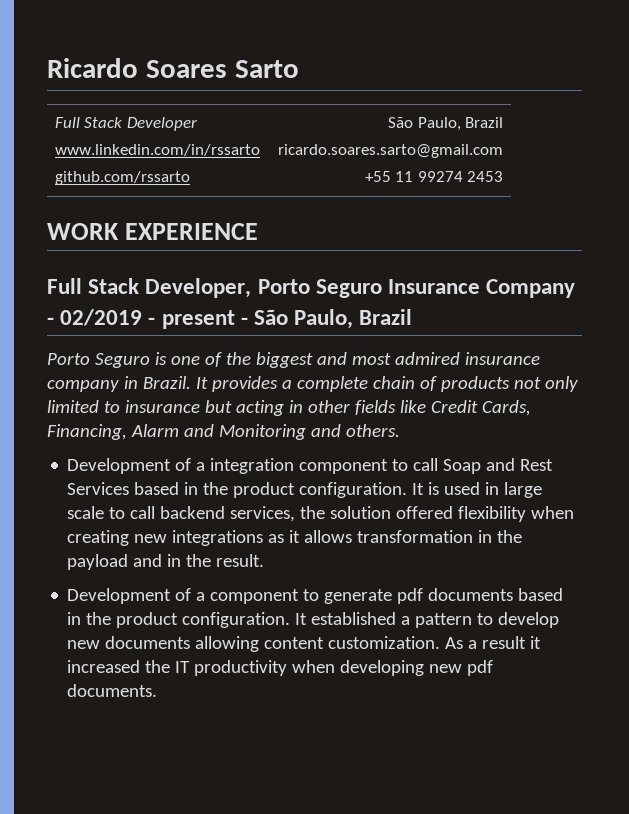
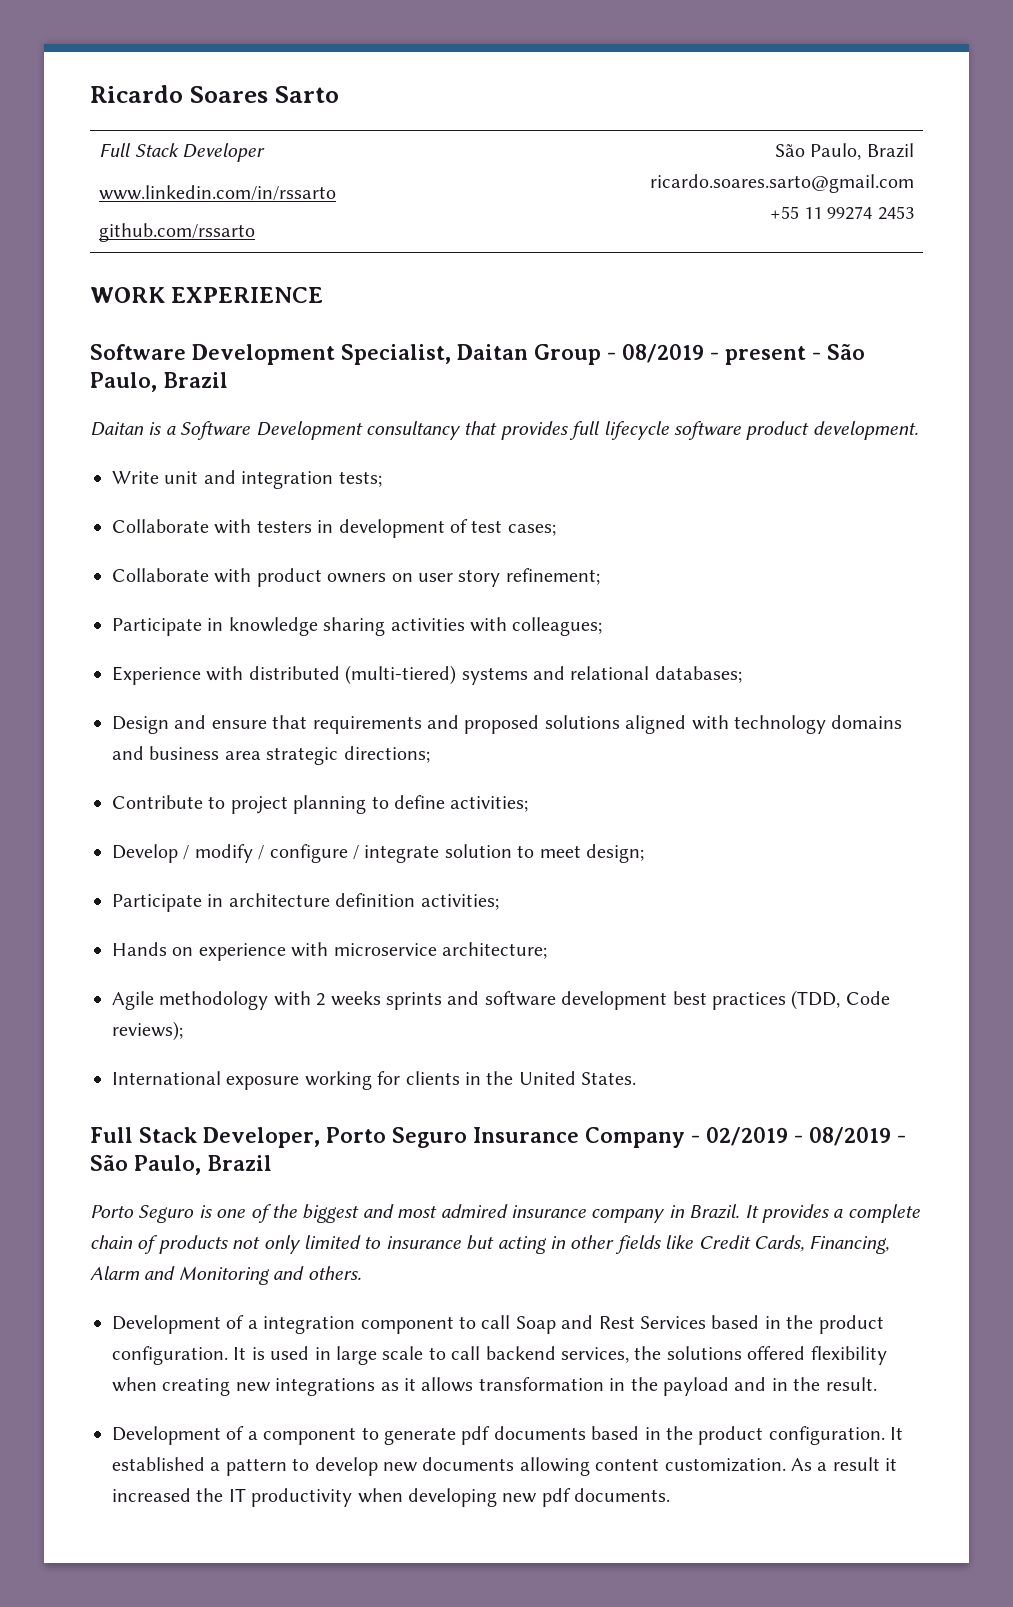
+ Software Development Specialist, Daitan Group - 08/2019 - present - São Paulo, Brazil
+ Daitan is a Software Development consultancy that provides full lifecycle software product development.
+ Write unit and integration tests;
+ Collaborate with testers in development of test cases;
+ Collaborate with product owners on user story refinement;
+ Participate in knowledge sharing activities with colleagues;
+ Experience with distributed (multi-tiered) systems and relational databases;
+ Design and ensure that requirements and proposed solutions aligned with technology domains and business area strategic directions;
+ Contribute to project planning to define activities;
+ Develop / modify / configure / integrate solution to meet design;
+ Participate in architecture definition activities;
+ Hands on experience with microservice architecture;
+ Agile methodology with 2 weeks sprints and software development best practices (TDD, Code reviews);
+ International exposure working for clients in the United States.
- Full Stack Developer, Porto Seguro Insurance Company - 02/2019 - present - São Paulo, Brazil
+ Full Stack Developer, Porto Seguro Insurance Company - 02/2019 - 08/2019 - São Paulo, Brazil
- It is used in large scale to call backend services, the solution offered flexibility when creating new integrations as it allows transformation in the payload and in the result.
+ It is used in large scale to call backend services, the solutions offered flexibility when creating new integrations as it allows transformation in the payload and in the result.

